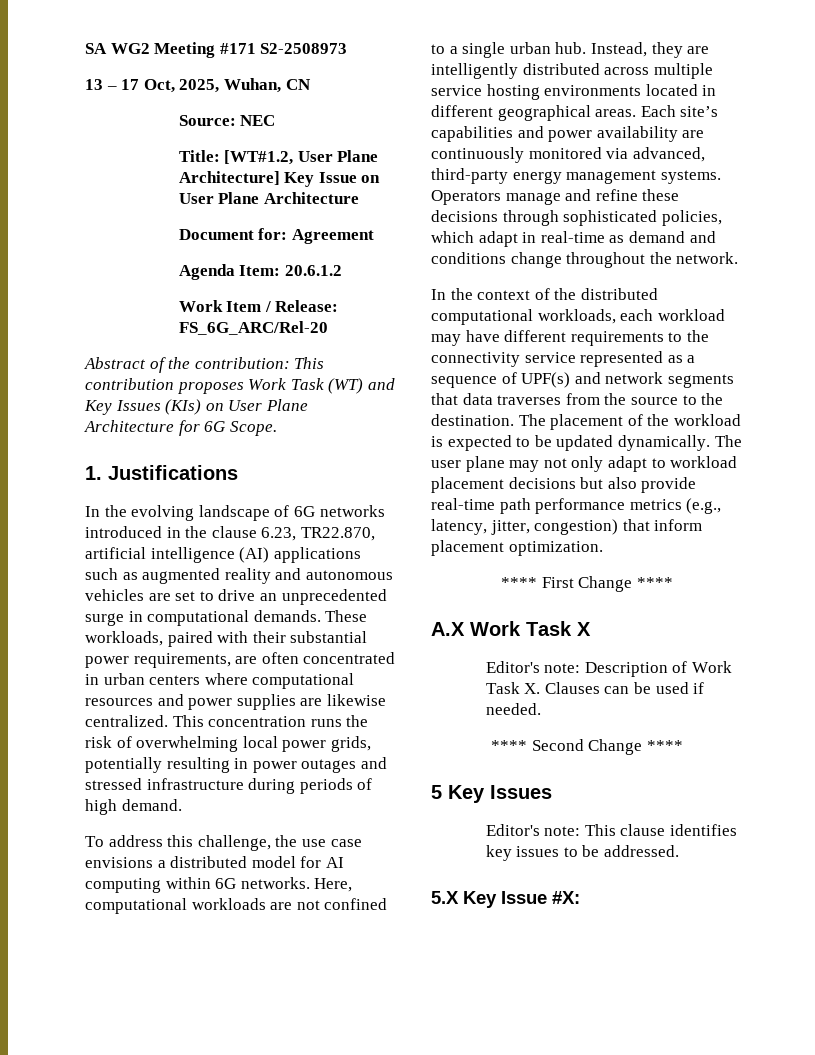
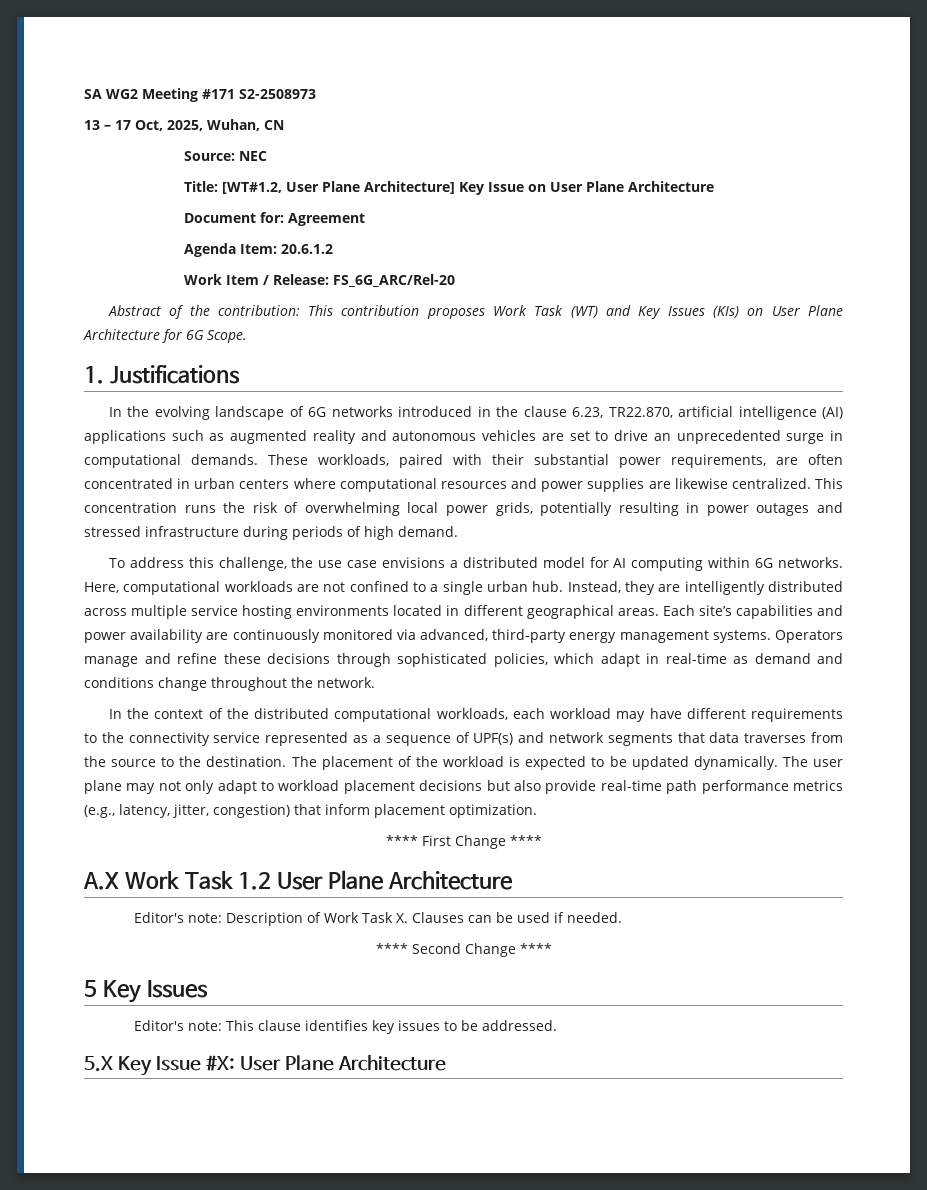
- A.X Work Task X
+ A.X Work Task 1.2 User Plane Architecture
- 5.X Key Issue #X:
+ 5.X Key Issue #X: User Plane Architecture

